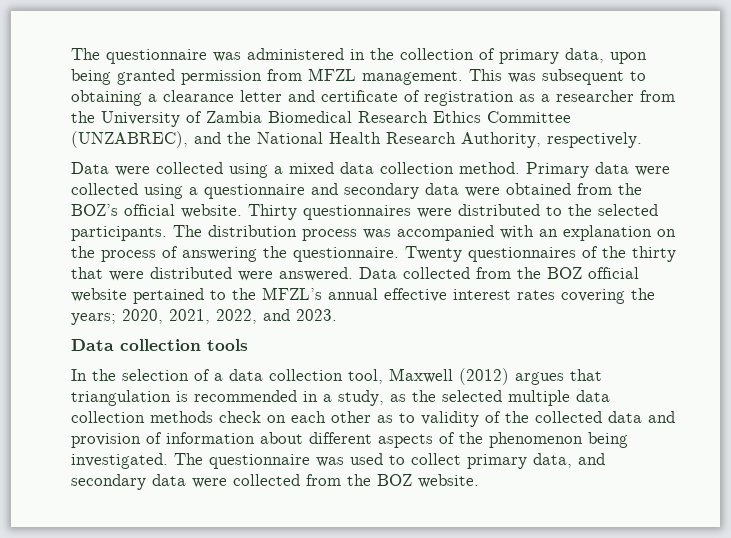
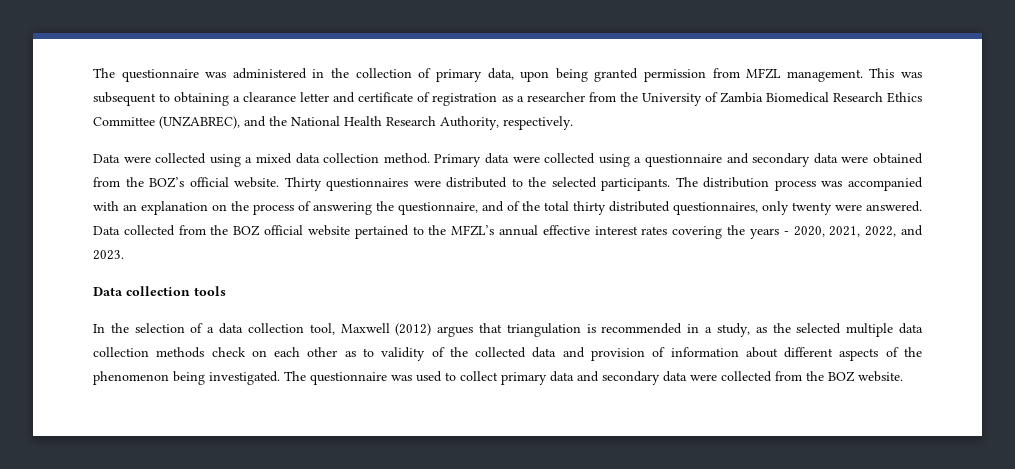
- The distribution process was accompanied with an explanation on the process of answering the questionnaire. Twenty questionnaires of the thirty that were distributed were answered.
+ The distribution process was accompanied with an explanation on the process of answering the questionnaire, and of the total thirty distributed questionnaires, only twenty were answered.
- Data collected from the BOZ official website pertained to the MFZL’s annual effective interest rates covering the years; 2020, 2021, 2022, and 2023.
+ Data collected from the BOZ official website pertained to the MFZL’s annual effective interest rates covering the years - 2020, 2021, 2022, and 2023.
- The questionnaire was used to collect primary data, and secondary data were collected from the BOZ website.
+ The questionnaire was used to collect primary data and secondary data were collected from the BOZ website.

